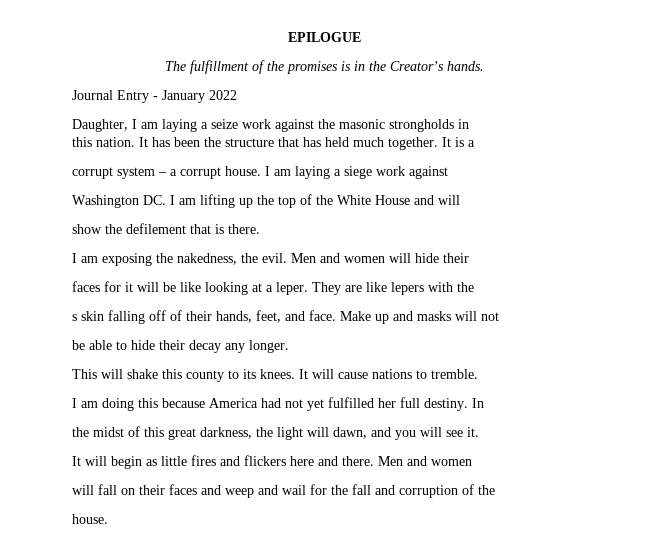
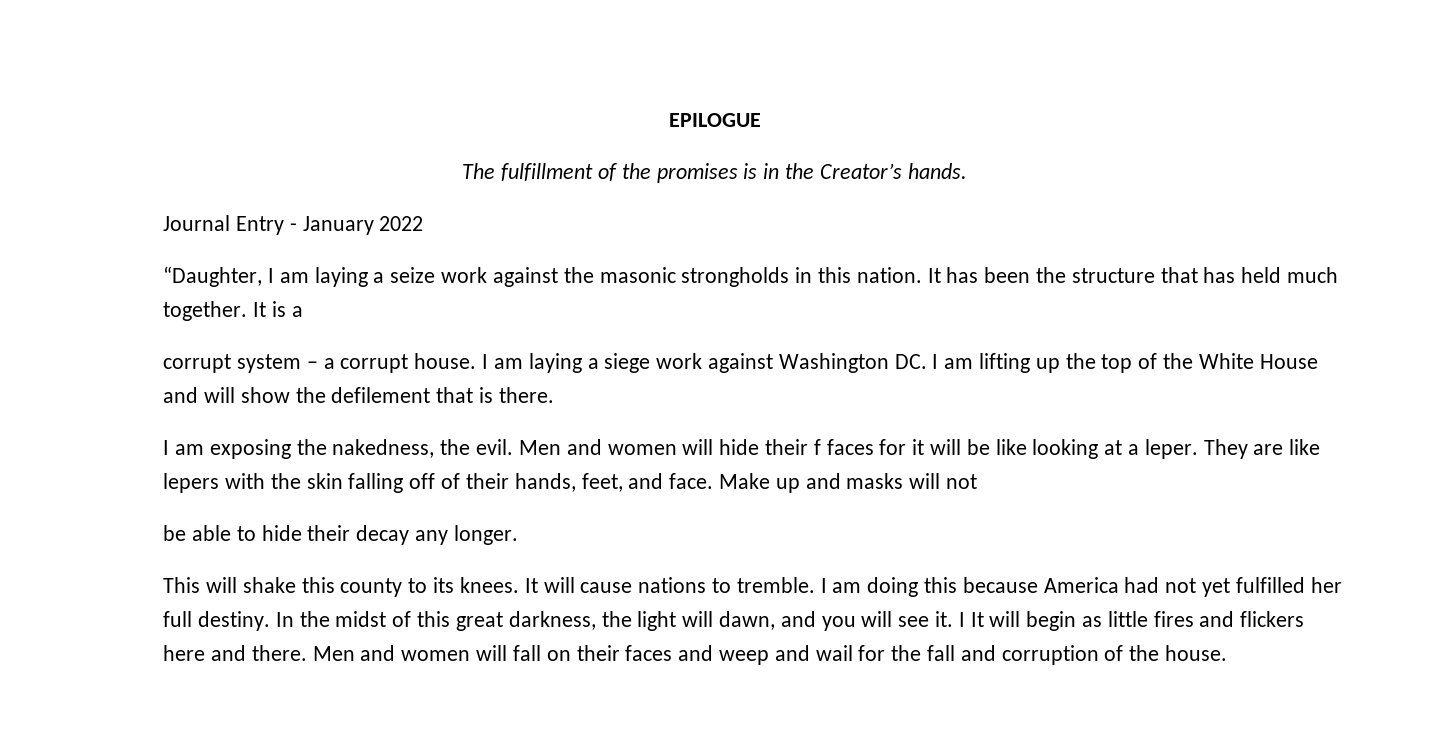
- Daughter, I am laying a seize work against the masonic strongholds in
- this nation.
+ “Daughter, I am laying a seize work against the masonic strongholds in this nation.
- I am laying a siege work against
- Washington DC. I am lifting up the top of the White House and will
- show the defilement that is there.
+ I am laying a siege work against Washington DC. I am lifting up the top of the White House and will show the defilement that is there.
- Men and women will hide their
- faces for it will be like looking at a leper.
+ Men and women will hide their f faces for it will be like looking at a leper.
- They are like lepers with the
- s skin falling off of their hands, feet, and face.
+ They are like lepers with the skin falling off of their hands, feet, and face.
- It will cause nations to tremble.
- I am doing this because America had not yet fulfilled her full destiny.
+ It will cause nations to tremble. I am doing this because America had not yet fulfilled her full destiny.
- In
- the midst of this great darkness, the light will dawn, and you will see it.
- It will begin as little fires and flickers here and there. Men and women
- will fall on their faces and weep and wail for the fall and corruption of the
- house.
+ In the midst of this great darkness, the light will dawn, and you will see it. I It will begin as little fires and flickers here and there. Men and women will fall on their faces and weep and wail for the fall and corruption of the house.

